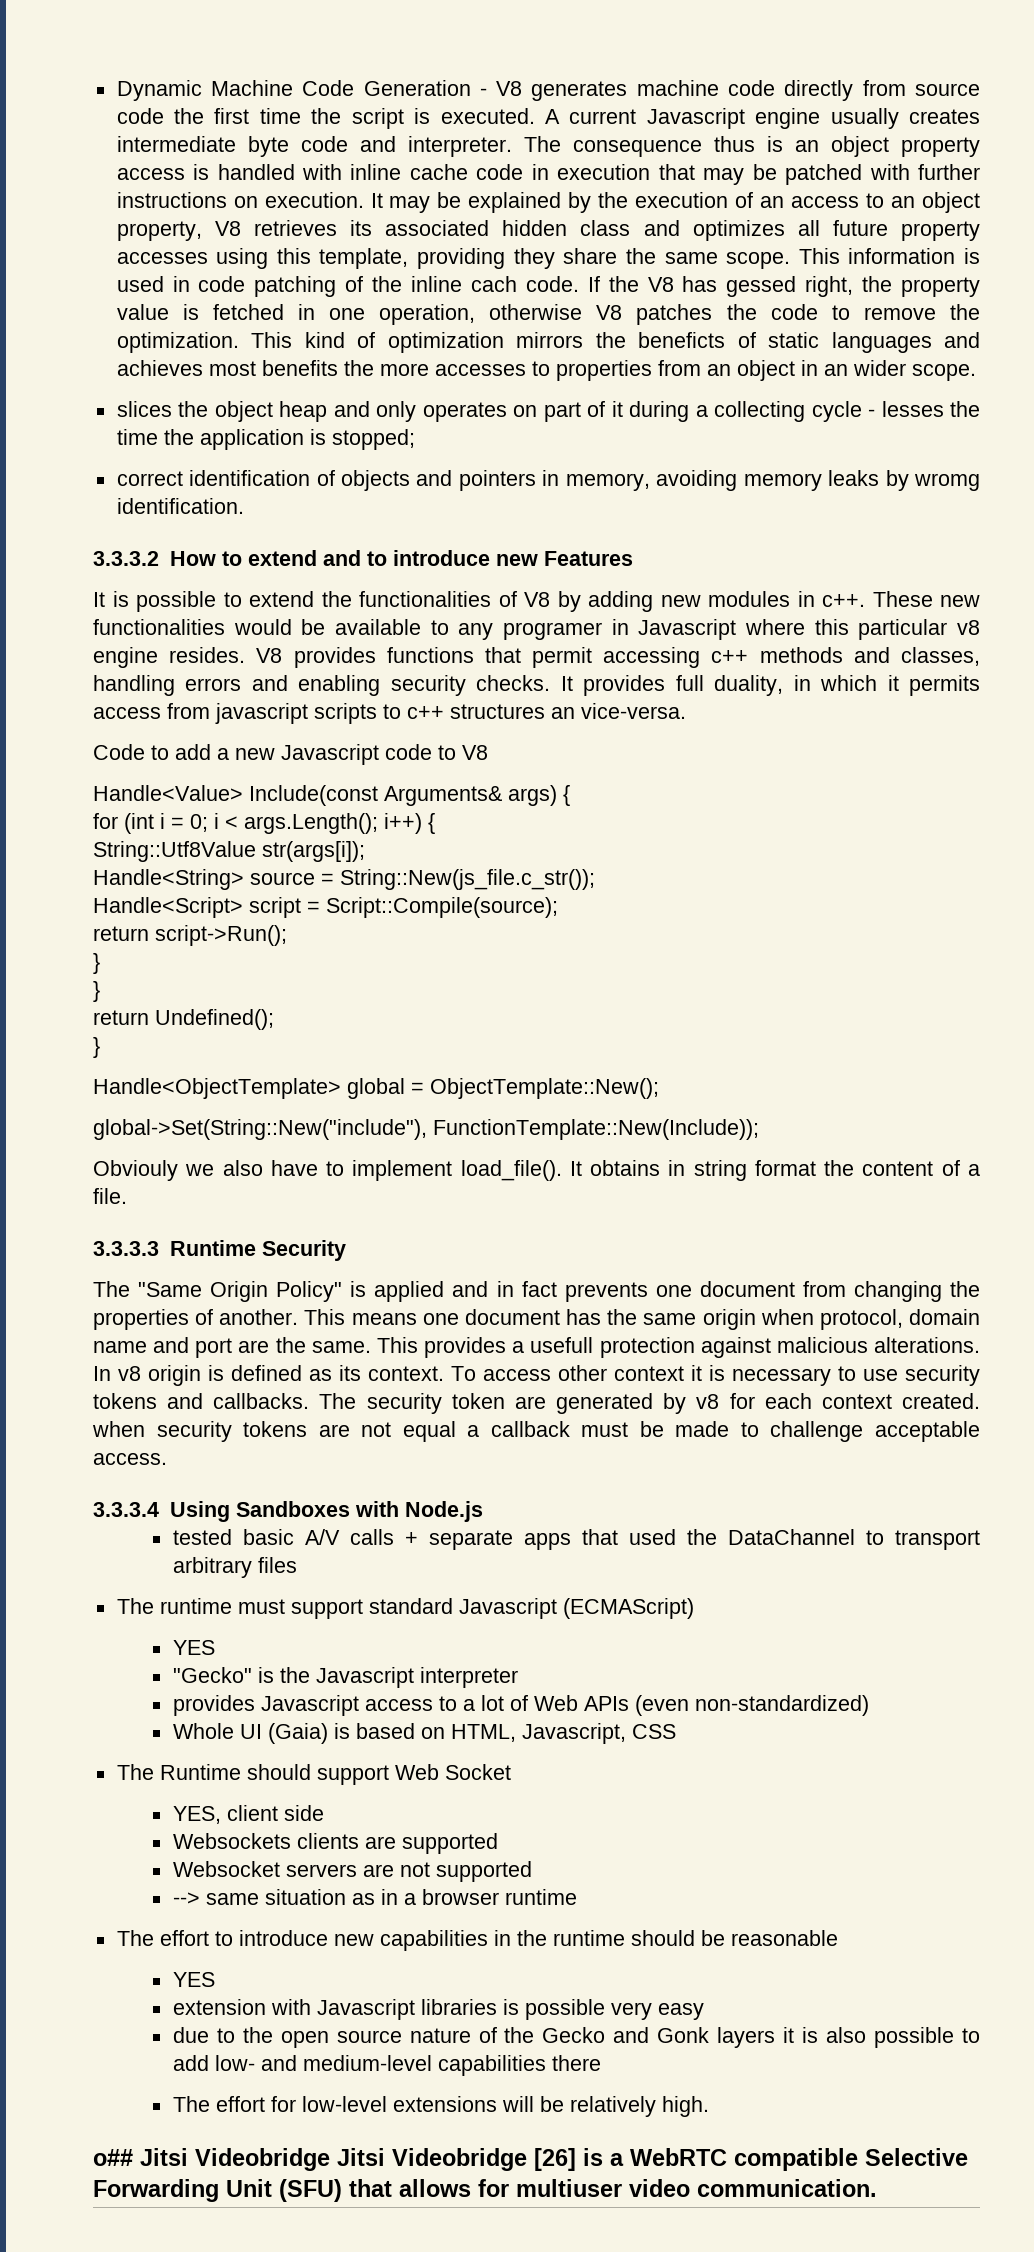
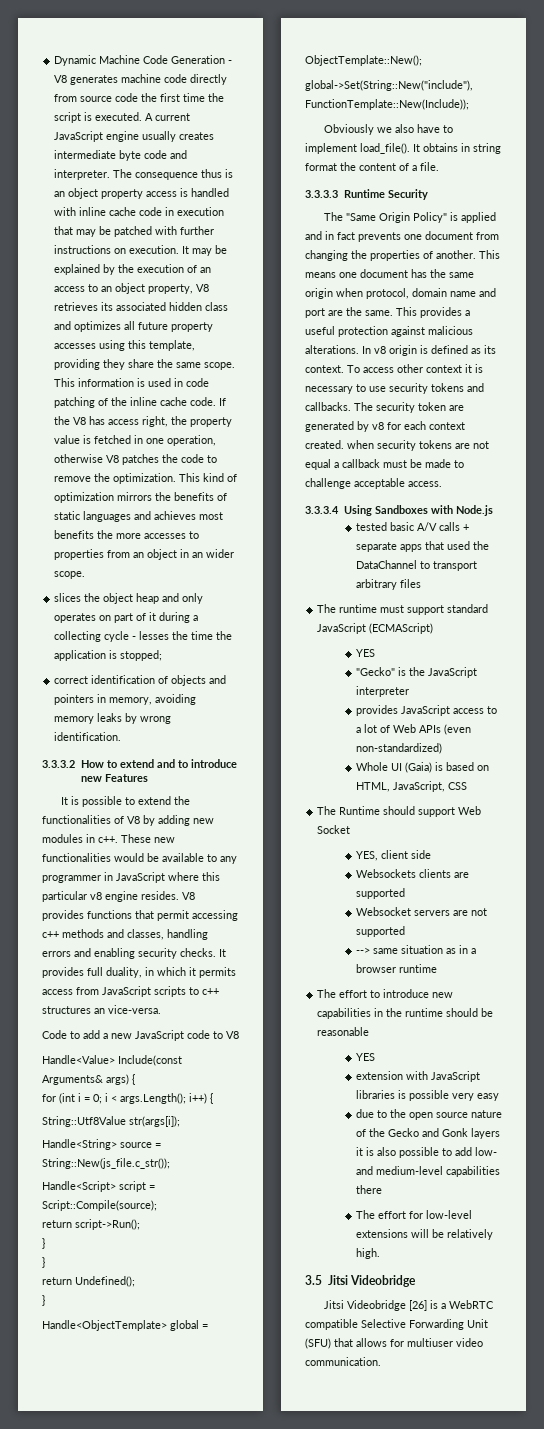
- A current Javascript engine usually creates intermediate byte code and interpreter.
+ A current JavaScript engine usually creates intermediate byte code and interpreter.
- This information is used in code patching of the inline cach code.
+ This information is used in code patching of the inline cache code.
- If the V8 has gessed right, the property value is fetched in one operation, otherwise V8 patches the code to remove the optimization.
+ If the V8 has access right, the property value is fetched in one operation, otherwise V8 patches the code to remove the optimization.
- This kind of optimization mirrors the beneficts of static languages and achieves most benefits the more accesses to properties from an object in an wider scope.
+ This kind of optimization mirrors the benefits of static languages and achieves most benefits the more accesses to properties from an object in an wider scope.
- correct identification of objects and pointers in memory, avoiding memory leaks by wromg identification.
+ correct identification of objects and pointers in memory, avoiding memory leaks by wrong identification.
- These new functionalities would be available to any programer in Javascript where this particular v8 engine resides.
+ These new functionalities would be available to any programmer in JavaScript where this particular v8 engine resides.
- It provides full duality, in which it permits access from javascript scripts to c++ structures an vice-versa.
+ It provides full duality, in which it permits access from JavaScript scripts to c++ structures an vice-versa.
- Code to add a new Javascript code to V8
+ Code to add a new JavaScript code to V8
- Obviouly we also have to implement load_file().
+ Obviously we also have to implement load_file().
- This provides a usefull protection against malicious alterations.
+ This provides a useful protection against malicious alterations.
- The runtime must support standard Javascript (ECMAScript)
+ The runtime must support standard JavaScript (ECMAScript)
- "Gecko" is the Javascript interpreter
+ "Gecko" is the JavaScript interpreter
- provides Javascript access to a lot of Web APIs (even non-standardized)
+ provides JavaScript access to a lot of Web APIs (even non-standardized)
- Whole UI (Gaia) is based on HTML, Javascript, CSS
+ Whole UI (Gaia) is based on HTML, JavaScript, CSS
- extension with Javascript libraries is possible very easy
+ extension with JavaScript libraries is possible very easy
- o## Jitsi Videobridge Jitsi Videobridge [26] is a WebRTC compatible Selective Forwarding Unit (SFU) that allows for multiuser video communication.
+ 3.5 Jitsi Videobridge
+ Jitsi Videobridge [26] is a WebRTC compatible Selective Forwarding Unit (SFU) that allows for multiuser video communication.

